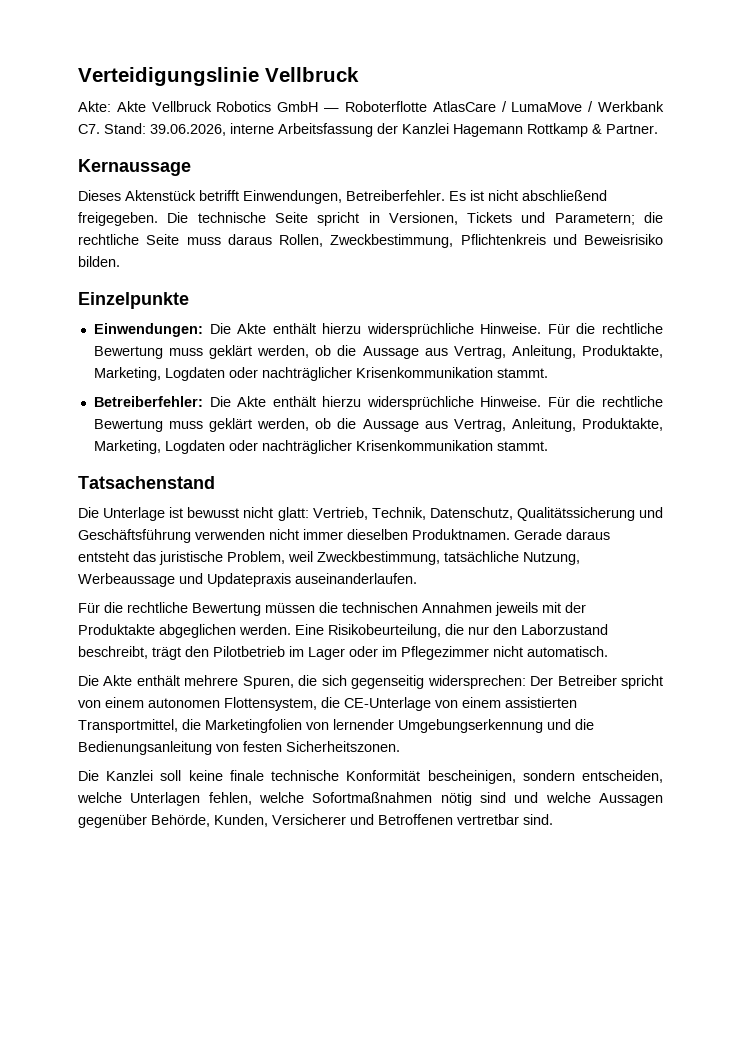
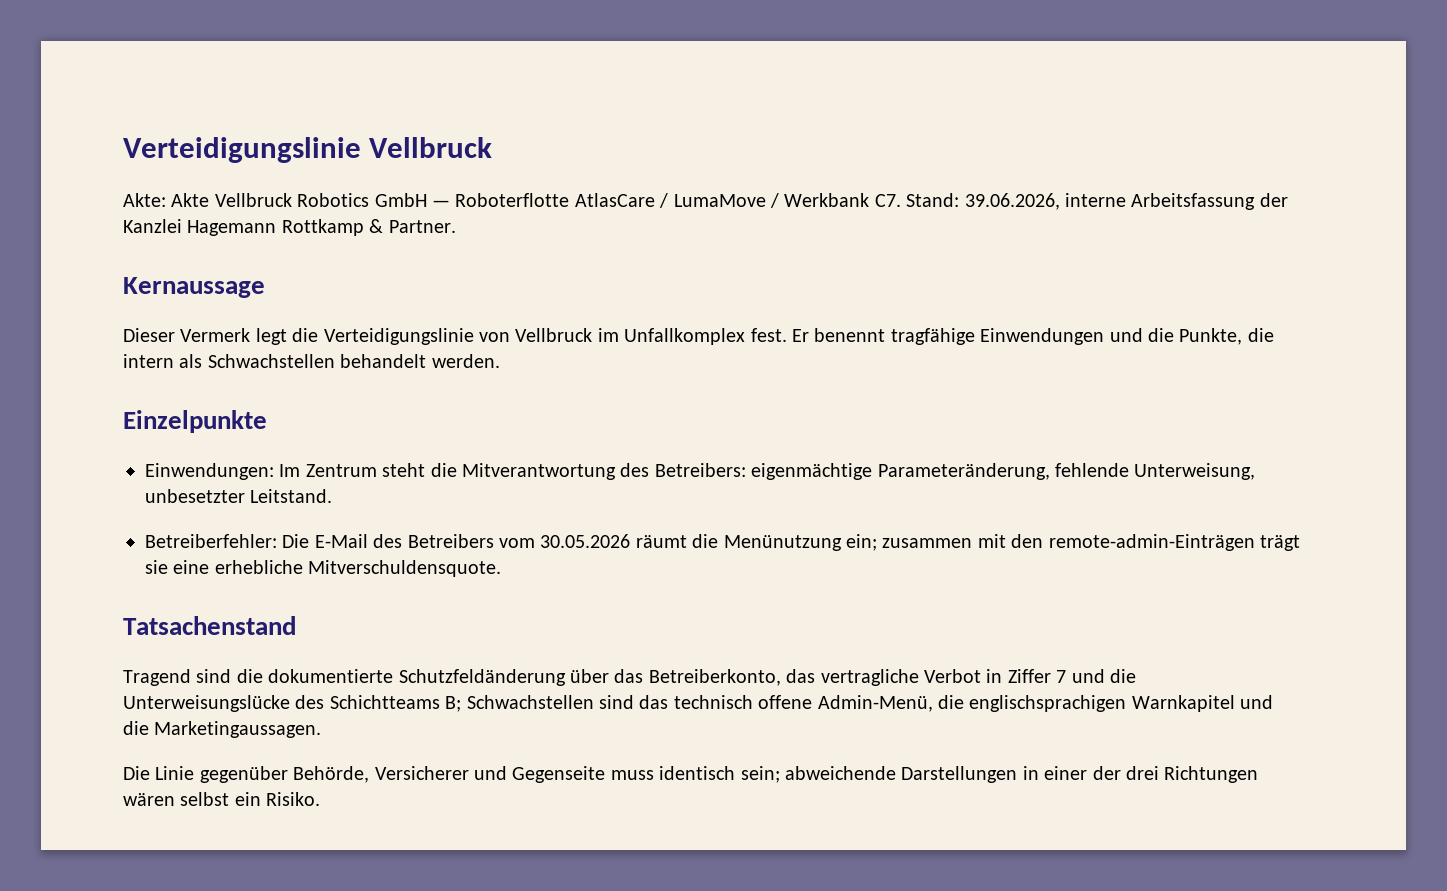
- Dieses Aktenstück betrifft Einwendungen, Betreiberfehler. Es ist nicht abschließend freigegeben. Die technische Seite spricht in Versionen, Tickets und Parametern; die rechtliche Seite muss daraus Rollen, Zweckbestimmung, Pflichtenkreis und Beweisrisiko bilden.
+ Dieser Vermerk legt die Verteidigungslinie von Vellbruck im Unfallkomplex fest. Er benennt tragfähige Einwendungen und die Punkte, die intern als Schwachstellen behandelt werden.
  Einzelpunkte
- Einwendungen: Die Akte enthält hierzu widersprüchliche Hinweise. Für die rechtliche Bewertung muss geklärt werden, ob die Aussage aus Vertrag, Anleitung, Produktakte, Marketing, Logdaten oder nachträglicher Krisenkommunikation stammt.
- Betreiberfehler: Die Akte enthält hierzu widersprüchliche Hinweise. Für die rechtliche Bewertung muss geklärt werden, ob die Aussage aus Vertrag, Anleitung, Produktakte, Marketing, Logdaten oder nachträglicher Krisenkommunikation stammt.
+ Einwendungen: Im Zentrum steht die Mitverantwortung des Betreibers: eigenmächtige Parameteränderung, fehlende Unterweisung, unbesetzter Leitstand.
+ Betreiberfehler: Die E-Mail des Betreibers vom 30.05.2026 räumt die Menünutzung ein; zusammen mit den remote-admin-Einträgen trägt sie eine erhebliche Mitverschuldensquote.
  Tatsachenstand
- Die Unterlage ist bewusst nicht glatt: Vertrieb, Technik, Datenschutz, Qualitätssicherung und Geschäftsführung verwenden nicht immer dieselben Produktnamen. Gerade daraus entsteht das juristische Problem, weil Zweckbestimmung, tatsächliche Nutzung, Werbeaussage und Updatepraxis auseinanderlaufen.
- Für die rechtliche Bewertung müssen die technischen Annahmen jeweils mit der Produktakte abgeglichen werden. Eine Risikobeurteilung, die nur den Laborzustand beschreibt, trägt den Pilotbetrieb im Lager oder im Pflegezimmer nicht automatisch.
- Die Akte enthält mehrere Spuren, die sich gegenseitig widersprechen: Der Betreiber spricht von einem autonomen Flottensystem, die CE-Unterlage von einem assistierten Transportmittel, die Marketingfolien von lernender Umgebungserkennung und die Bedienungsanleitung von festen Sicherheitszonen.
- Die Kanzlei soll keine finale technische Konformität bescheinigen, sondern entscheiden, welche Unterlagen fehlen, welche Sofortmaßnahmen nötig sind und welche Aussagen gegenüber Behörde, Kunden, Versicherer und Betroffenen vertretbar sind.
+ Tragend sind die dokumentierte Schutzfeldänderung über das Betreiberkonto, das vertragliche Verbot in Ziffer 7 und die Unterweisungslücke des Schichtteams B; Schwachstellen sind das technisch offene Admin-Menü, die englischsprachigen Warnkapitel und die Marketingaussagen.
+ Die Linie gegenüber Behörde, Versicherer und Gegenseite muss identisch sein; abweichende Darstellungen in einer der drei Richtungen wären selbst ein Risiko.

